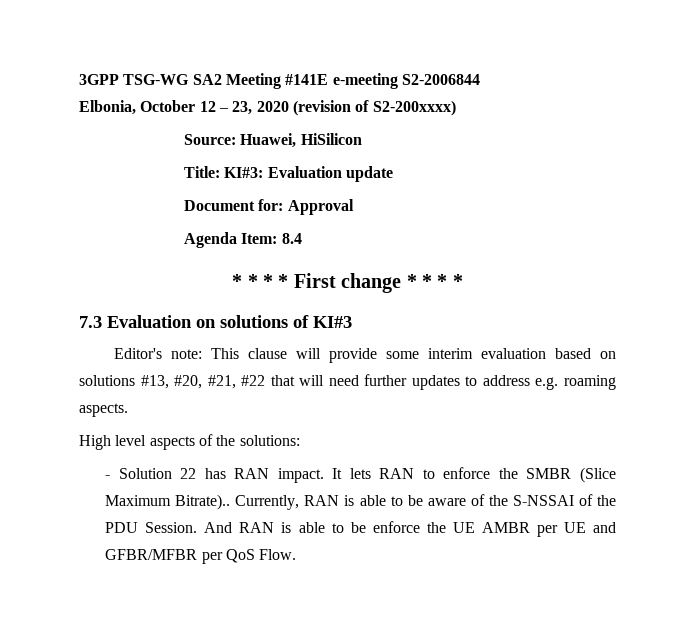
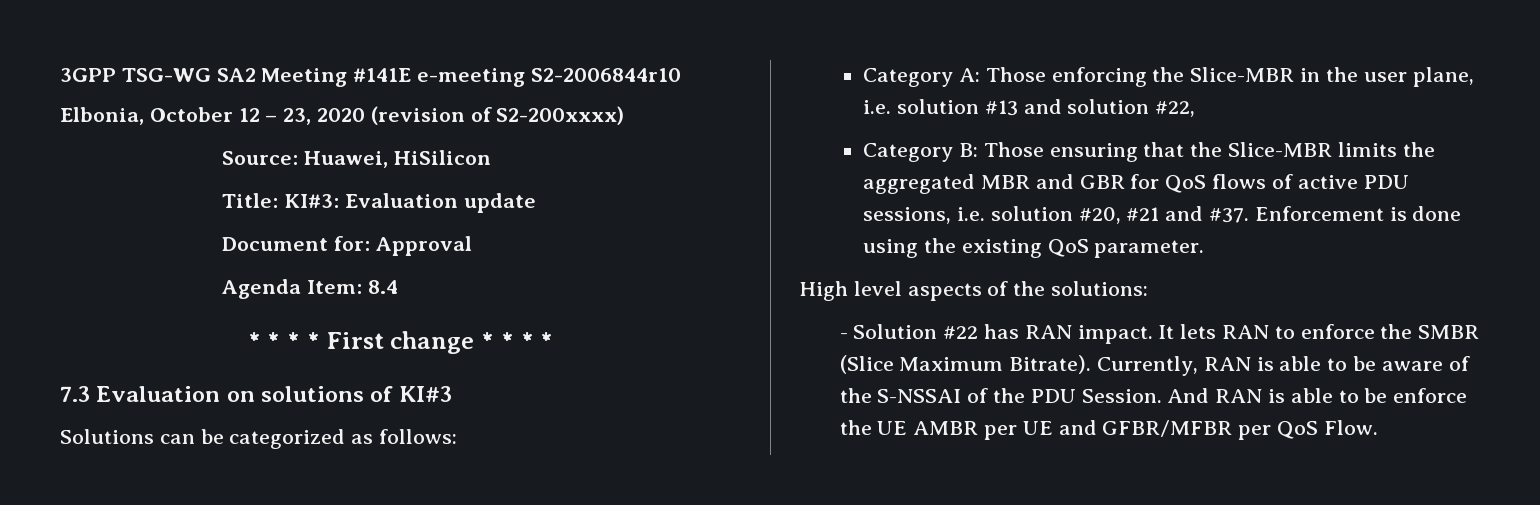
- 3GPP TSG-WG SA2 Meeting #141E e-meeting S2-2006844
+ 3GPP TSG-WG SA2 Meeting #141E e-meeting S2-2006844r10
- Editor's note: This clause will provide some interim evaluation based on solutions #13, #20, #21, #22 that will need further updates to address e.g. roaming aspects.
+ Solutions can be categorized as follows:
+ Category A: Those enforcing the Slice-MBR in the user plane, i.e. solution #13 and solution #22,
+ Category B: Those ensuring that the Slice-MBR limits the aggregated MBR and GBR for QoS flows of active PDU sessions, i.e. solution #20, #21 and #37. Enforcement is done using the existing QoS parameter.
- - Solution 22 has RAN impact.
+ - Solution #22 has RAN impact.
- It lets RAN to enforce the SMBR (Slice Maximum Bitrate)..
+ It lets RAN to enforce the SMBR (Slice Maximum Bitrate).

